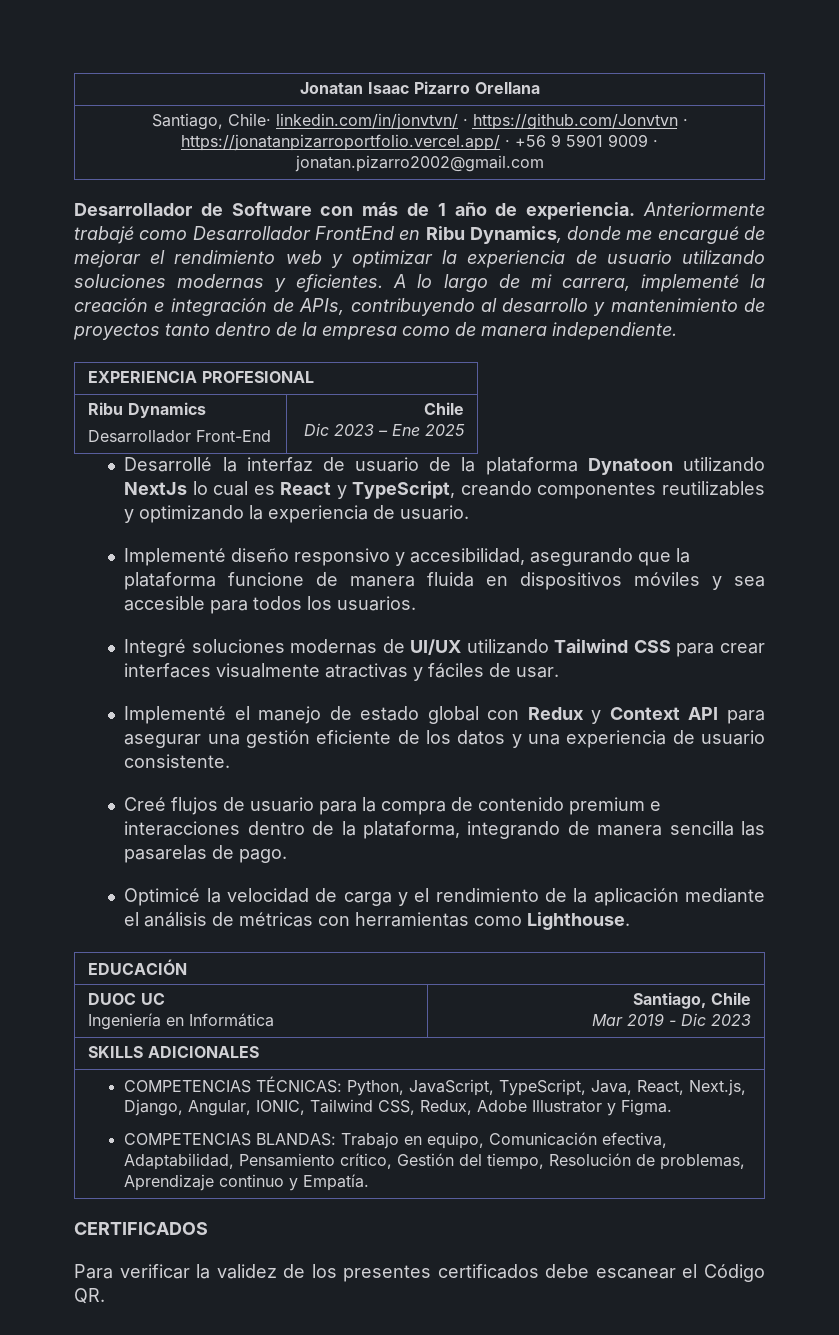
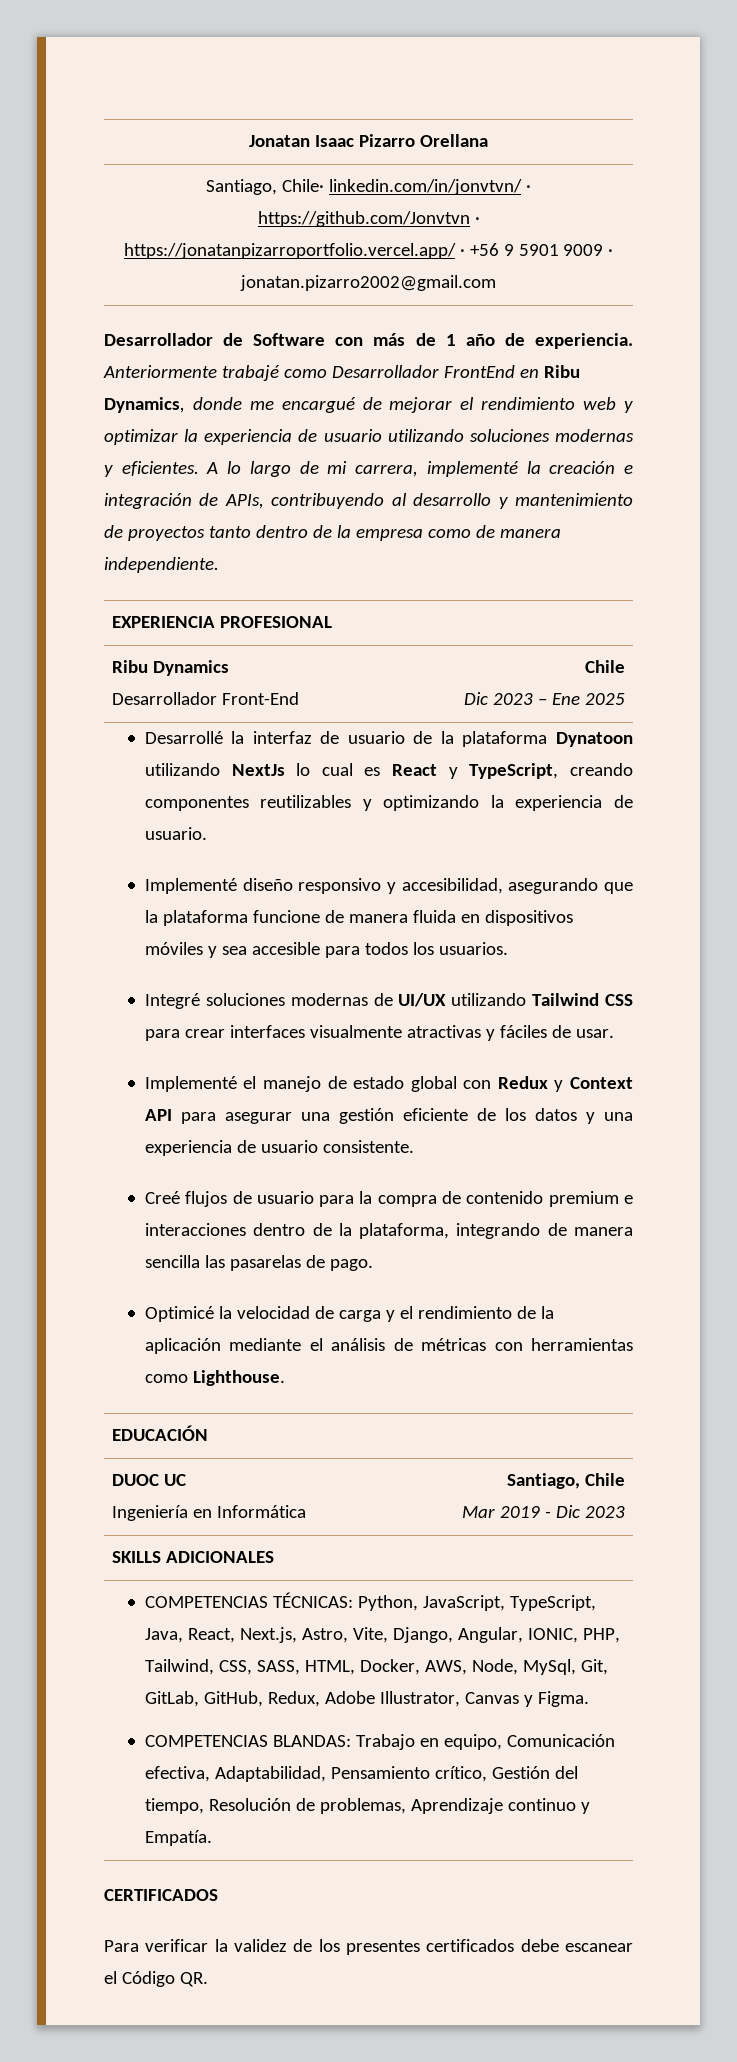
- COMPETENCIAS TÉCNICAS: Python, JavaScript, TypeScript, Java, React, Next.js, Django, Angular, IONIC, Tailwind CSS, Redux, Adobe Illustrator y Figma.
+ COMPETENCIAS TÉCNICAS: Python, JavaScript, TypeScript, Java, React, Next.js, Astro, Vite, Django, Angular, IONIC, PHP, Tailwind, CSS, SASS, HTML, Docker, AWS, Node, MySql, Git, GitLab, GitHub, Redux, Adobe Illustrator, Canvas y Figma.

